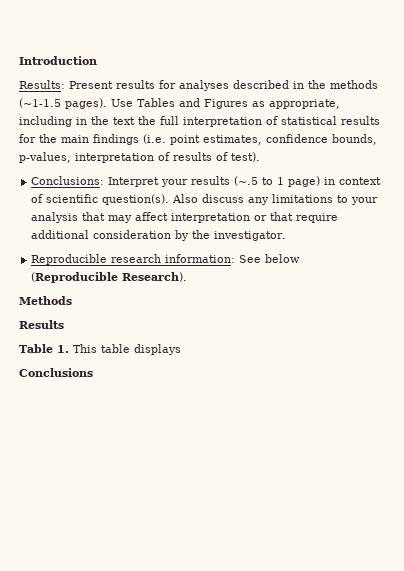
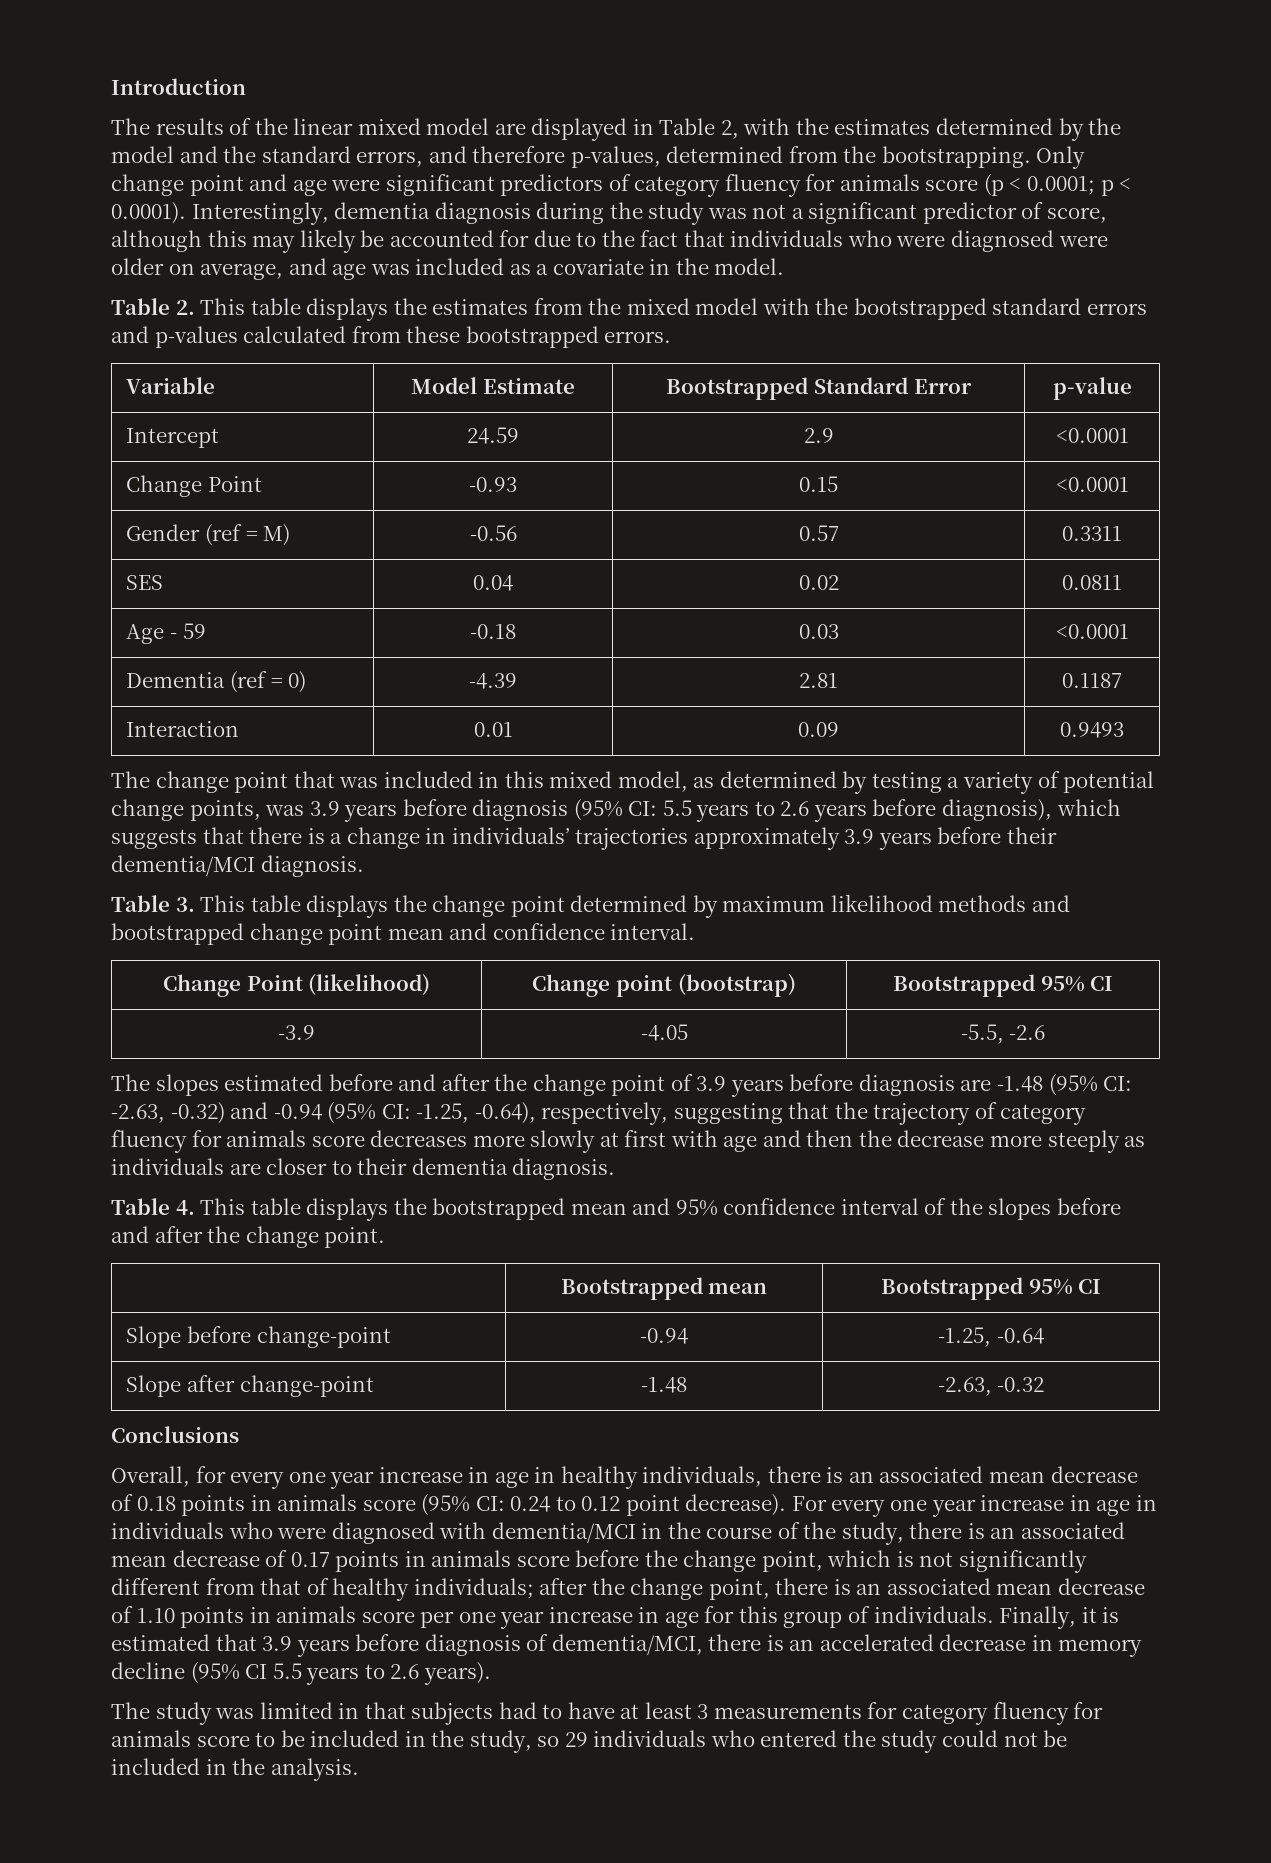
- Results: Present results for analyses described in the methods (~1-1.5 pages). Use Tables and Figures as appropriate, including in the text the full interpretation of statistical results for the main findings (i.e. point estimates, confidence bounds, p-values, interpretation of results of test).
- Conclusions: Interpret your results (~.5 to 1 page) in context of scientific question(s). Also discuss any limitations to your analysis that may affect interpretation or that require additional consideration by the investigator.
- Reproducible research information: See below (Reproducible Research).
- Methods
- Results
- Table 1. This table displays
+ The results of the linear mixed model are displayed in Table 2, with the estimates determined by the model and the standard errors, and therefore p-values, determined from the bootstrapping. Only change point and age were significant predictors of category fluency for animals score (p < 0.0001; p < 0.0001). Interestingly, dementia diagnosis during the study was not a significant predictor of score, although this may likely be accounted for due to the fact that individuals who were diagnosed were older on average, and age was included as a covariate in the model.
+ Table 2. This table displays the estimates from the mixed model with the bootstrapped standard errors and p-values calculated from these bootstrapped errors.
+ Variable | Model Estimate | Bootstrapped Standard Error | p-value
+ Intercept | 24.59 | 2.9 | <0.0001
+ Change Point | -0.93 | 0.15 | <0.0001
+ Gender (ref = M) | -0.56 | 0.57 | 0.3311
+ SES | 0.04 | 0.02 | 0.0811
+ Age - 59 | -0.18 | 0.03 | <0.0001
+ Dementia (ref = 0) | -4.39 | 2.81 | 0.1187
+ Interaction | 0.01 | 0.09 | 0.9493
+ The change point that was included in this mixed model, as determined by testing a variety of potential change points, was 3.9 years before diagnosis (95% CI: 5.5 years to 2.6 years before diagnosis), which suggests that there is a change in individuals’ trajectories approximately 3.9 years before their dementia/MCI diagnosis.
+ Table 3. This table displays the change point determined by maximum likelihood methods and bootstrapped change point mean and confidence interval.
+ Change Point (likelihood) | Change point (bootstrap) | Bootstrapped 95% CI
+ -3.9 | -4.05 | -5.5, -2.6
+ The slopes estimated before and after the change point of 3.9 years before diagnosis are -1.48 (95% CI: -2.63, -0.32) and -0.94 (95% CI: -1.25, -0.64), respectively, suggesting that the trajectory of category fluency for animals score decreases more slowly at first with age and then the decrease more steeply as individuals are closer to their dementia diagnosis.
+ Table 4. This table displays the bootstrapped mean and 95% confidence interval of the slopes before and after the change point.
+ | Bootstrapped mean | Bootstrapped 95% CI
+ Slope before change-point | -0.94 | -1.25, -0.64
+ Slope after change-point | -1.48 | -2.63, -0.32
  Conclusions
+ Overall, for every one year increase in age in healthy individuals, there is an associated mean decrease of 0.18 points in animals score (95% CI: 0.24 to 0.12 point decrease). For every one year increase in age in individuals who were diagnosed with dementia/MCI in the course of the study, there is an associated mean decrease of 0.17 points in animals score before the change point, which is not significantly different from that of healthy individuals; after the change point, there is an associated mean decrease of 1.10 points in animals score per one year increase in age for this group of individuals. Finally, it is estimated that 3.9 years before diagnosis of dementia/MCI, there is an accelerated decrease in memory decline (95% CI 5.5 years to 2.6 years).
+ The study was limited in that subjects had to have at least 3 measurements for category fluency for animals score to be included in the study, so 29 individuals who entered the study could not be included in the analysis.

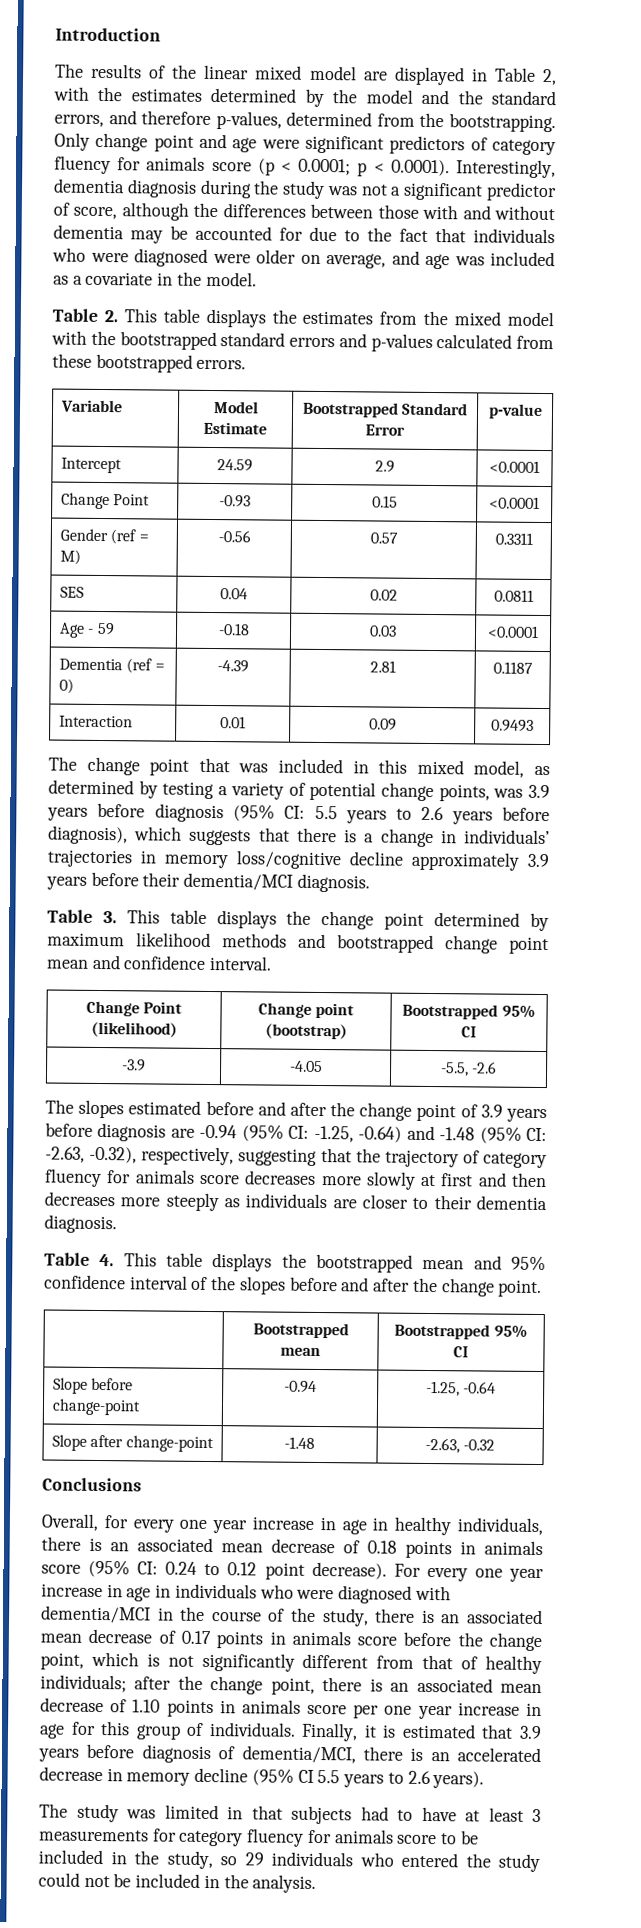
- Only change point and age were significant predictors of category fluency for animals score (p < 0.0001; p < 0.0001). Interestingly, dementia diagnosis during the study was not a significant predictor of score, although this may likely be accounted for due to the fact that individuals who were diagnosed were older on average, and age was included as a covariate in the model.
+ Only change point and age were significant predictors of category fluency for animals score (p < 0.0001; p < 0.0001). Interestingly, dementia diagnosis during the study was not a significant predictor of score, although the differences between those with and without dementia may be accounted for due to the fact that individuals who were diagnosed were older on average, and age was included as a covariate in the model.
- The change point that was included in this mixed model, as determined by testing a variety of potential change points, was 3.9 years before diagnosis (95% CI: 5.5 years to 2.6 years before diagnosis), which suggests that there is a change in individuals’ trajectories approximately 3.9 years before their dementia/MCI diagnosis.
+ The change point that was included in this mixed model, as determined by testing a variety of potential change points, was 3.9 years before diagnosis (95% CI: 5.5 years to 2.6 years before diagnosis), which suggests that there is a change in individuals’ trajectories in memory loss/cognitive decline approximately 3.9 years before their dementia/MCI diagnosis.
- The slopes estimated before and after the change point of 3.9 years before diagnosis are -1.48 (95% CI: -2.63, -0.32) and -0.94 (95% CI: -1.25, -0.64), respectively, suggesting that the trajectory of category fluency for animals score decreases more slowly at first with age and then the decrease more steeply as individuals are closer to their dementia diagnosis.
+ The slopes estimated before and after the change point of 3.9 years before diagnosis are -0.94 (95% CI: -1.25, -0.64) and -1.48 (95% CI: -2.63, -0.32), respectively, suggesting that the trajectory of category fluency for animals score decreases more slowly at first and then decreases more steeply as individuals are closer to their dementia diagnosis.

